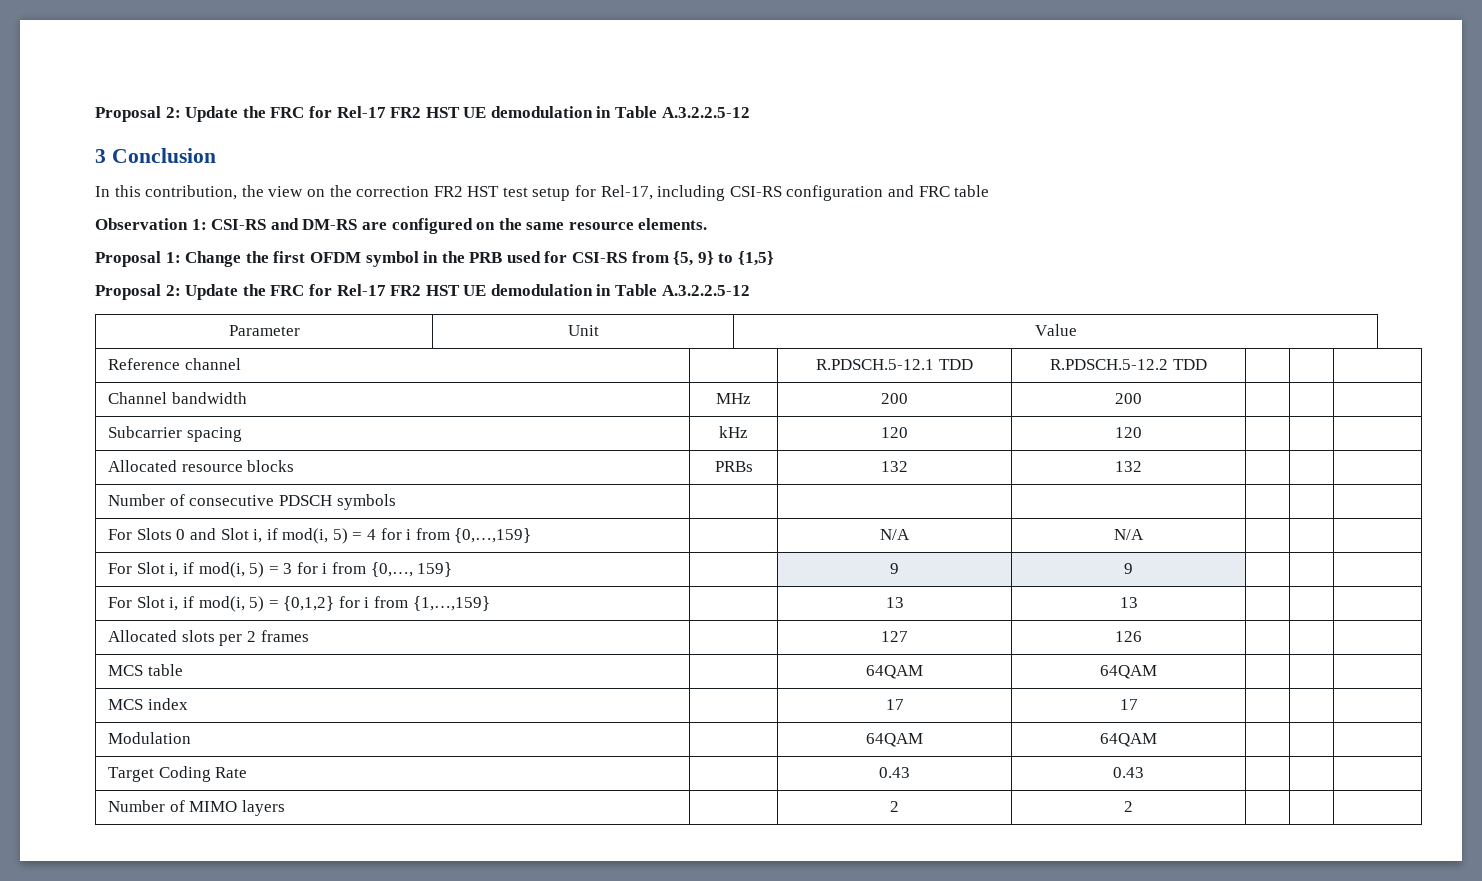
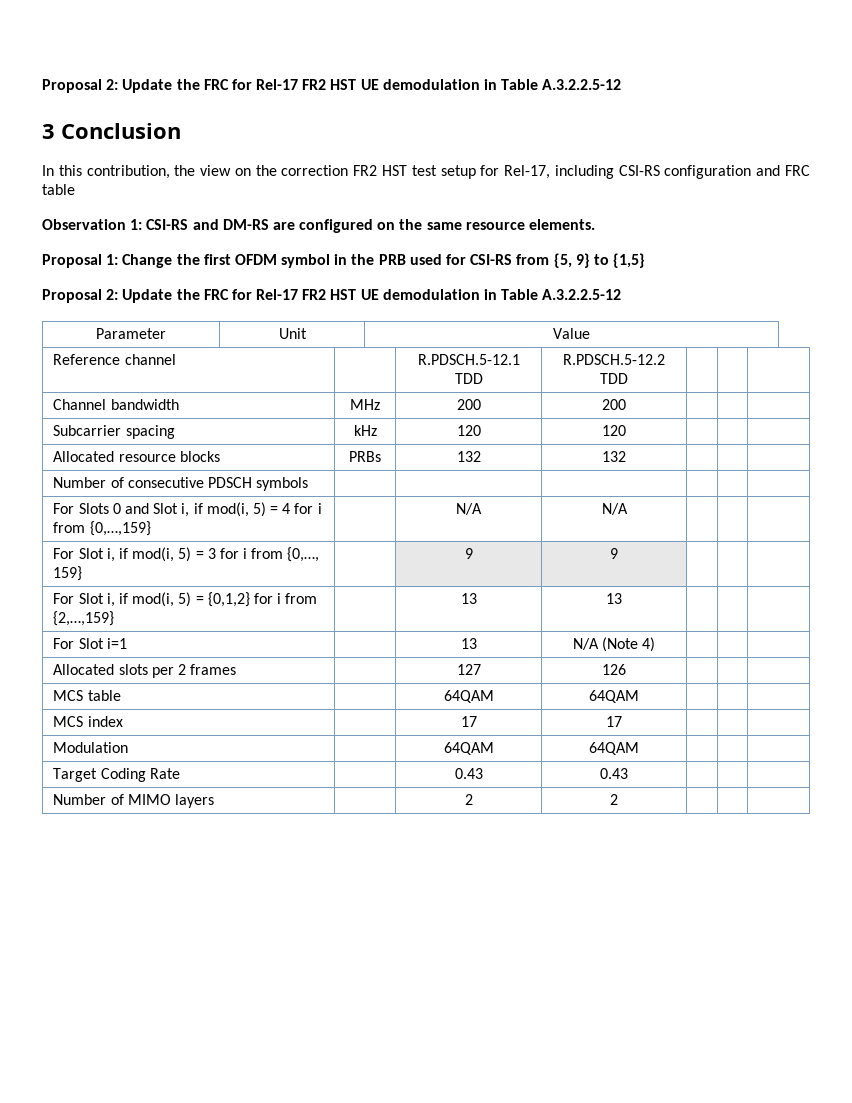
- For Slot i, if mod(i, 5) = {0,1,2} for i from {1,…,159} | | 13 | 13 | | |
+ For Slot i, if mod(i, 5) = {0,1,2} for i from {2,…,159} | | 13 | 13 | | |
+ For Slot i=1 | | 13 | N/A (Note 4) | | |

